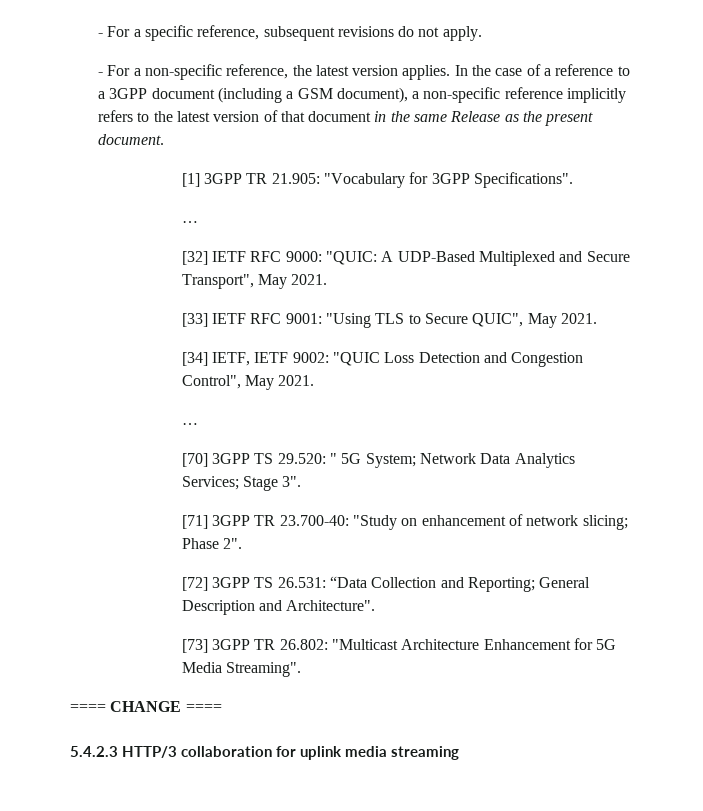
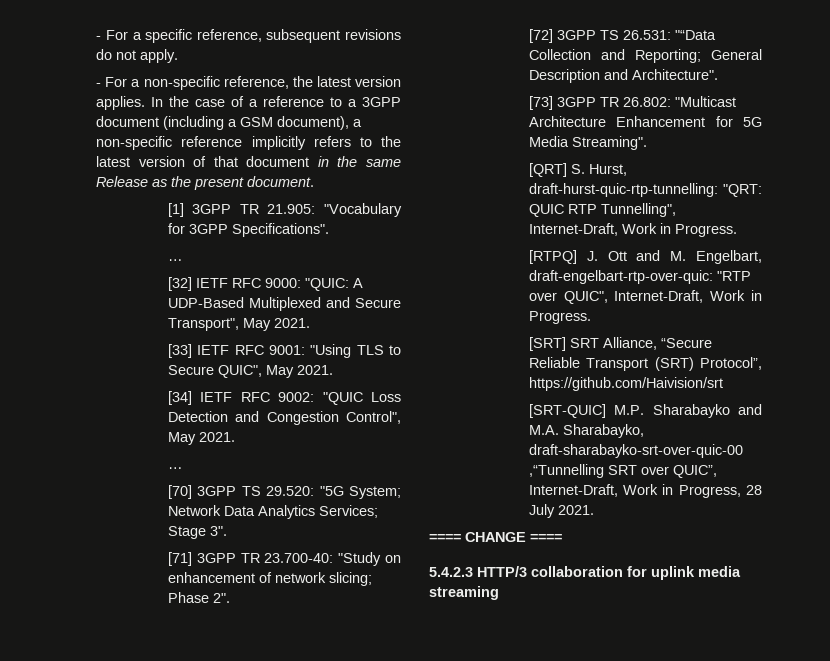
- [34] IETF, IETF 9002: "QUIC Loss Detection and Congestion Control", May 2021.
+ [34] IETF RFC 9002: "QUIC Loss Detection and Congestion Control", May 2021.
- [70] 3GPP TS 29.520: " 5G System; Network Data Analytics Services; Stage 3".
+ [70] 3GPP TS 29.520: "5G System; Network Data Analytics Services; Stage 3".
- [72] 3GPP TS 26.531: “Data Collection and Reporting; General Description and Architecture".
+ [72] 3GPP TS 26.531: "“Data Collection and Reporting; General Description and Architecture".
+ [QRT] S. Hurst, draft-hurst-quic-rtp-tunnelling: "QRT: QUIC RTP Tunnelling", Internet-Draft, Work in Progress.
+ [RTPQ] J. Ott and M. Engelbart, draft-engelbart-rtp-over-quic: "RTP over QUIC", Internet-Draft, Work in Progress.
+ [SRT] SRT Alliance, “Secure Reliable Transport (SRT) Protocol”, https://github.com/Haivision/srt
+ [SRT-QUIC] M.P. Sharabayko and M.A. Sharabayko, draft-sharabayko-srt-over-quic-00 ,“Tunnelling SRT over QUIC”, Internet-Draft, Work in Progress, 28 July 2021.

